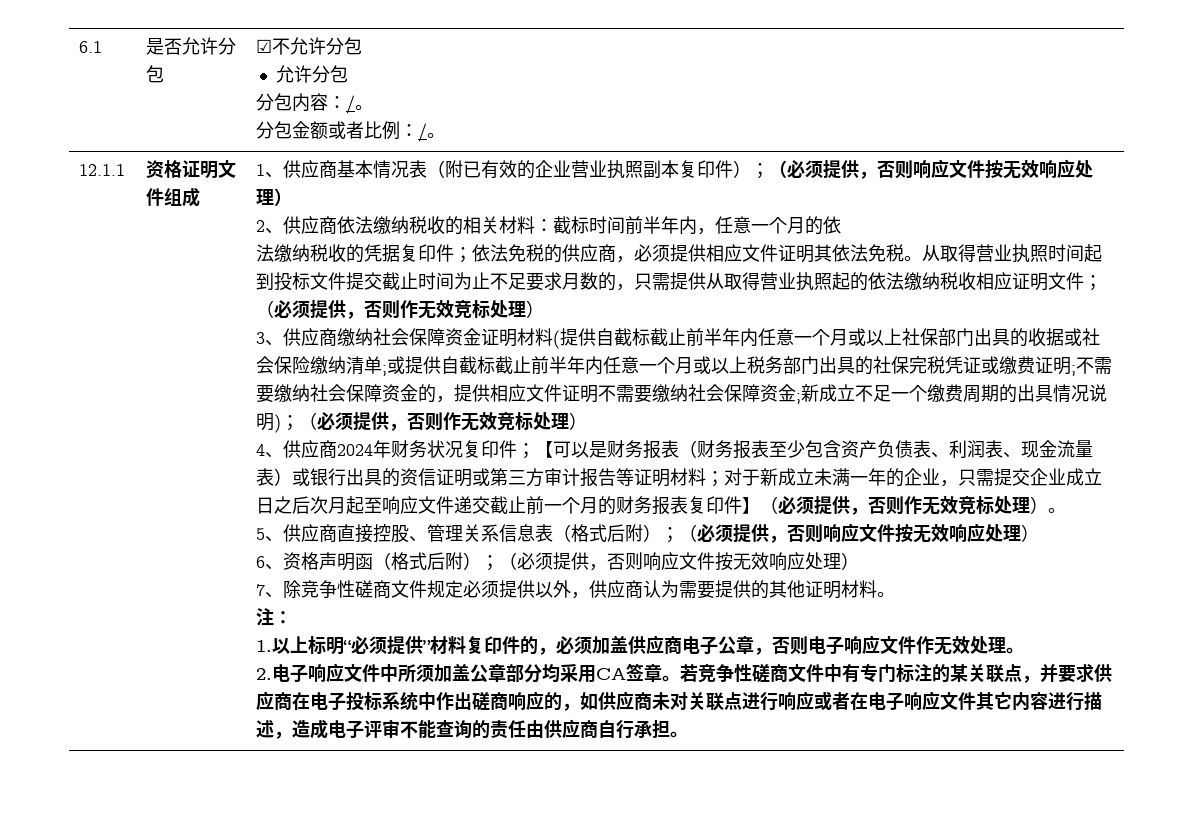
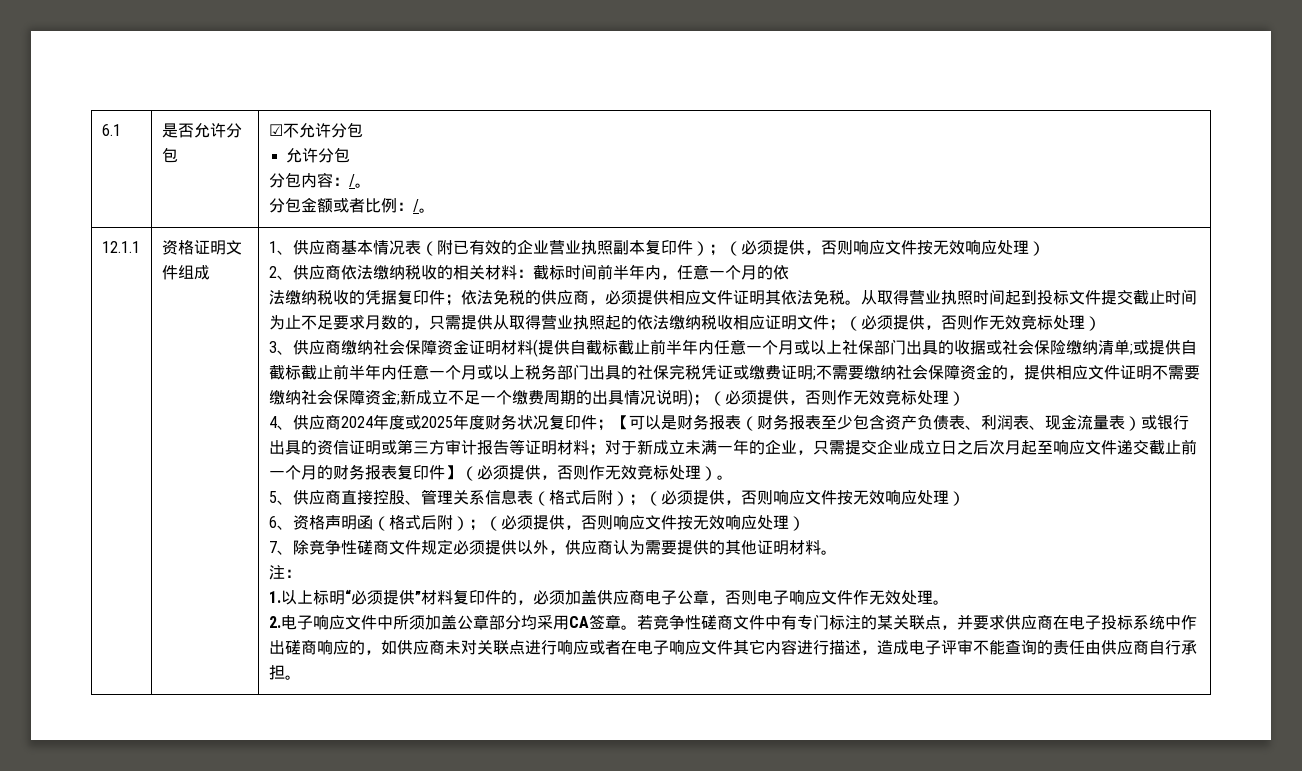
- 4、供应商2024年财务状况复印件；
+ 4、供应商2024年度或2025年度财务状况复印件；

